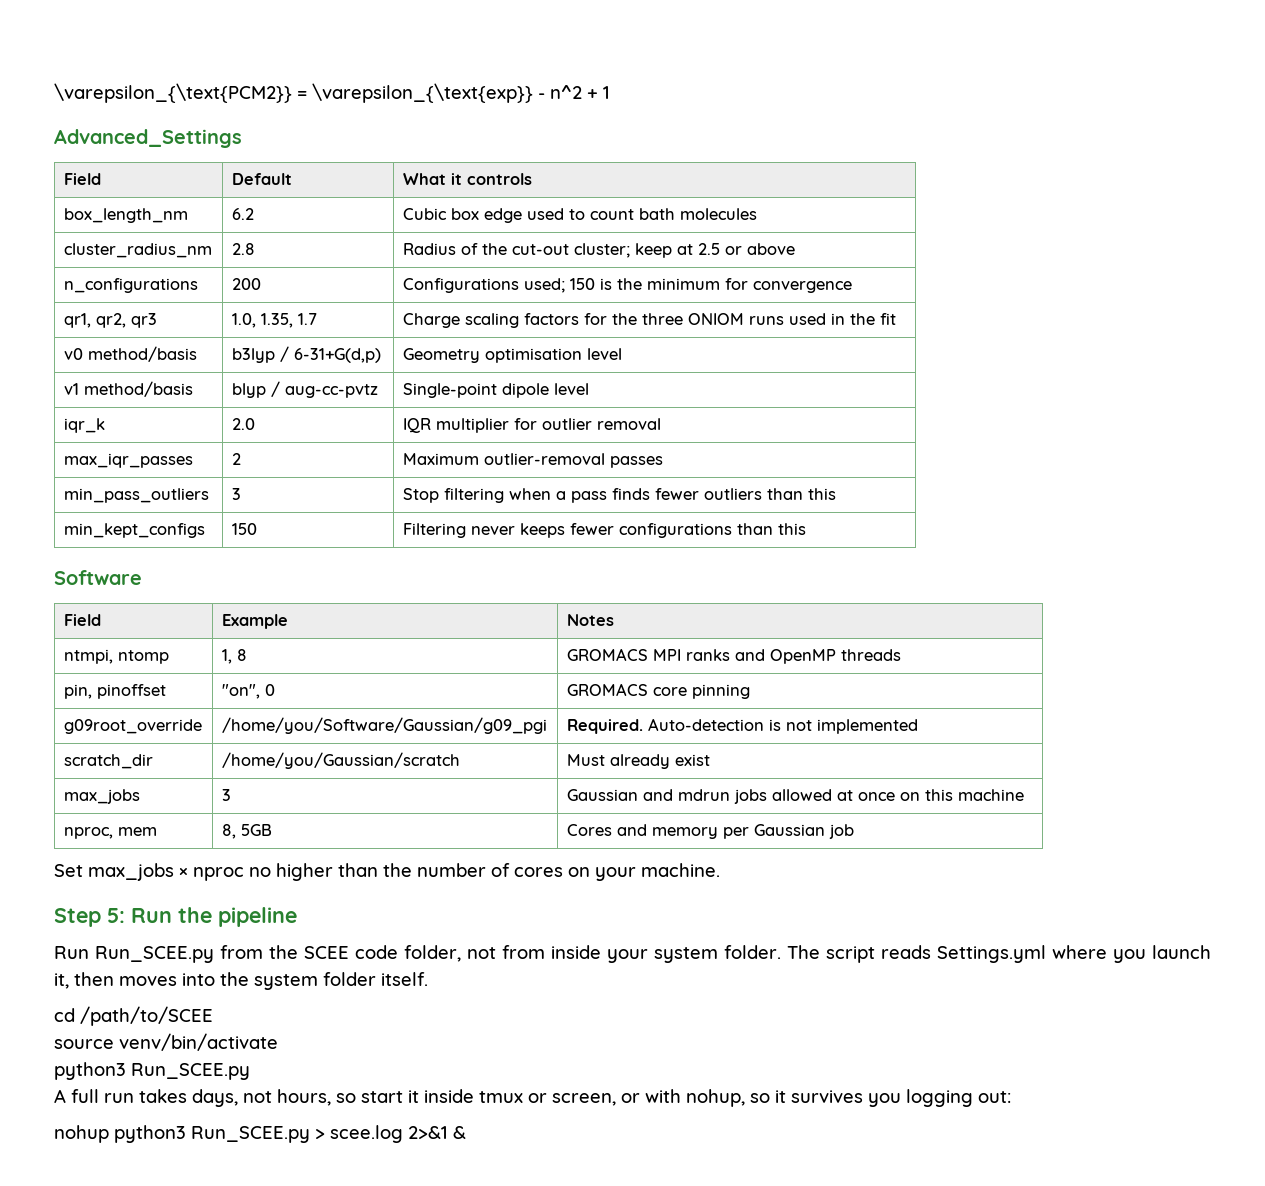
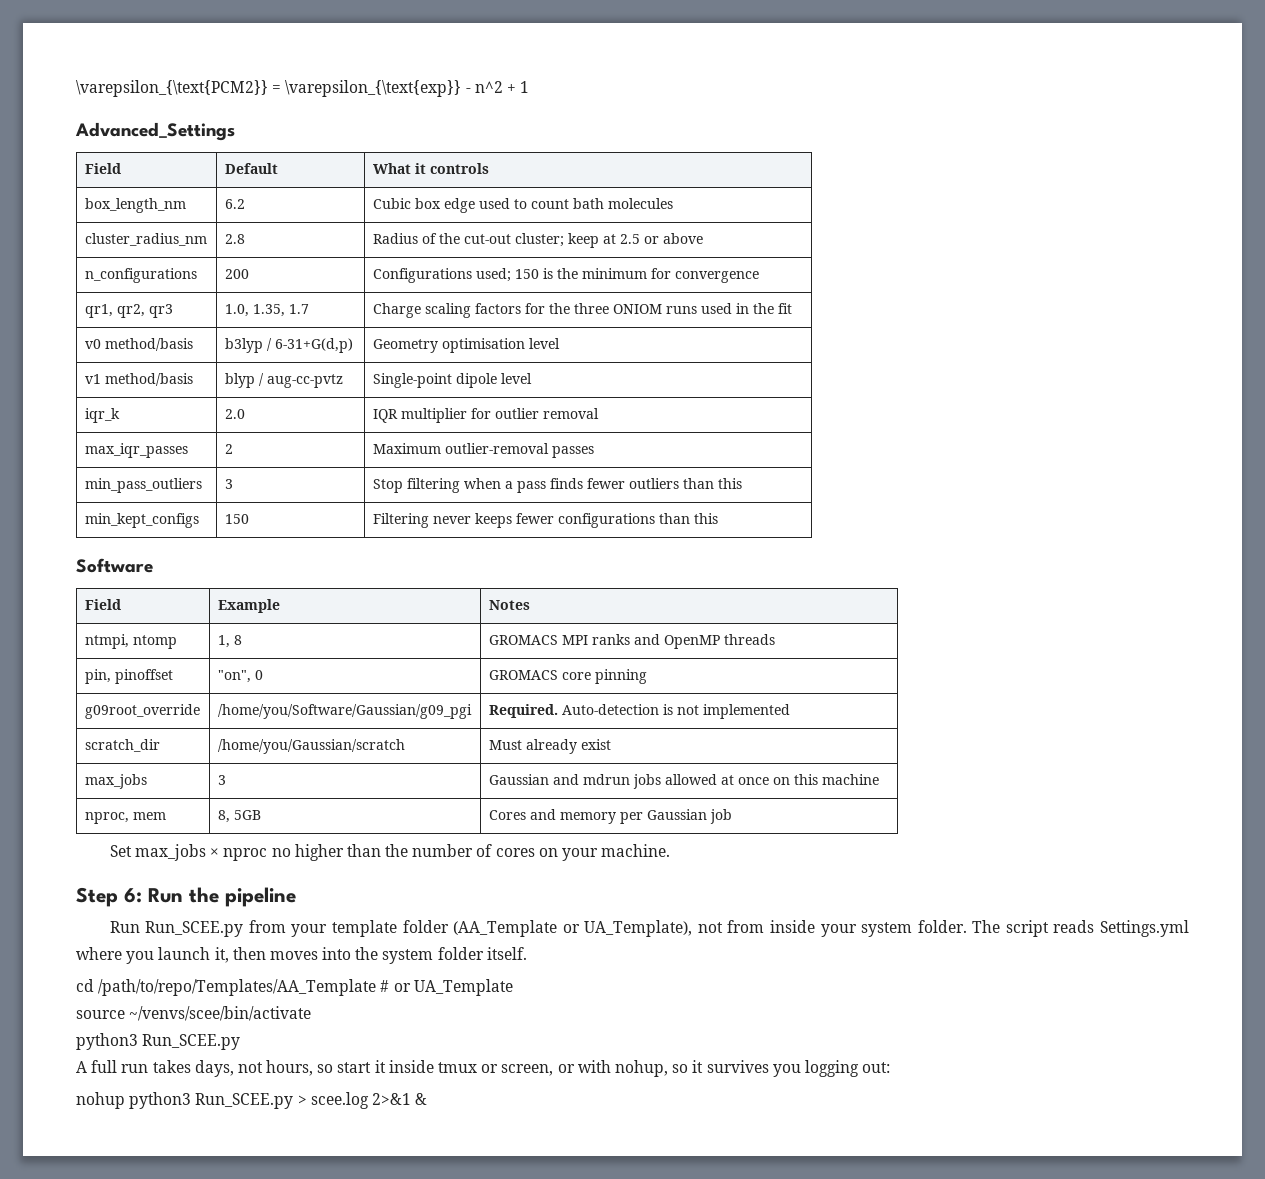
- Step 5: Run the pipeline
+ Step 6: Run the pipeline
- Run Run_SCEE.py from the SCEE code folder, not from inside your system folder.
+ Run Run_SCEE.py from your template folder (AA_Template or UA_Template), not from inside your system folder.
- cd /path/to/SCEE
+ cd /path/to/repo/Templates/AA_Template # or UA_Template
- source venv/bin/activate
+ source ~/venvs/scee/bin/activate

